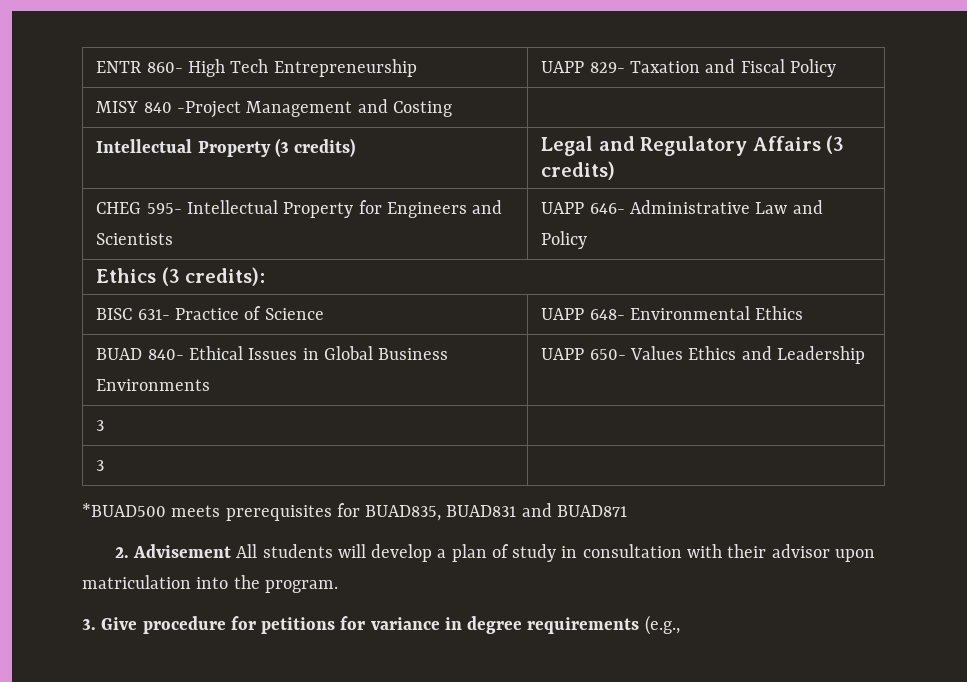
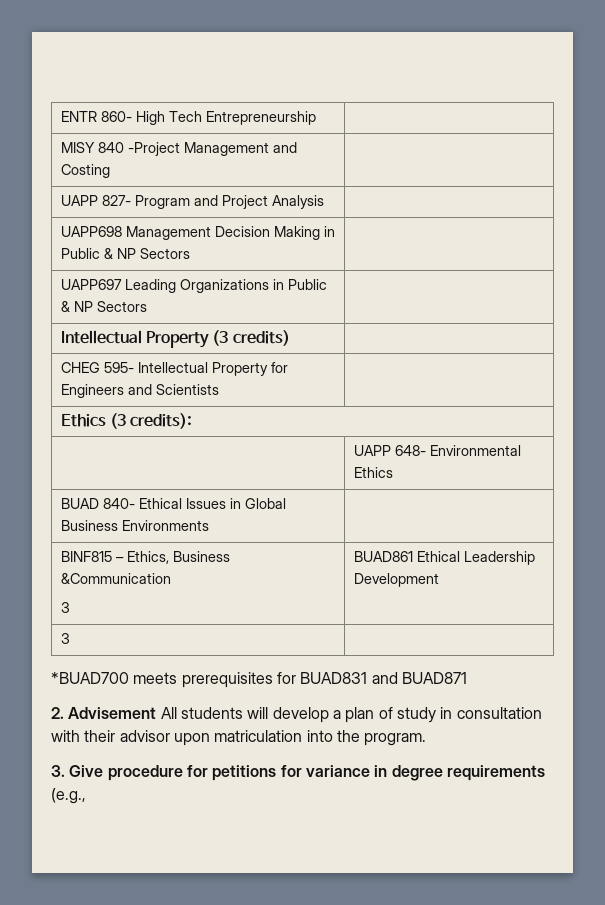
- ENTR 860- High Tech Entrepreneurship | UAPP 829- Taxation and Fiscal Policy
+ ENTR 860- High Tech Entrepreneurship |
- Intellectual Property (3 credits) | Legal and Regulatory Affairs (3 credits)
+ UAPP 827- Program and Project Analysis |
+ UAPP698 Management Decision Making in Public & NP Sectors |
+ UAPP697 Leading Organizations in Public & NP Sectors |
+ Intellectual Property (3 credits) |
- CHEG 595- Intellectual Property for Engineers and Scientists | UAPP 646- Administrative Law and Policy
+ CHEG 595- Intellectual Property for Engineers and Scientists |
  Ethics (3 credits):
- BISC 631- Practice of Science | UAPP 648- Environmental Ethics
+ | UAPP 648- Environmental Ethics
- BUAD 840- Ethical Issues in Global Business Environments | UAPP 650- Values Ethics and Leadership
+ BUAD 840- Ethical Issues in Global Business Environments |
+ BINF815 – Ethics, Business &Communication
+ 3 | BUAD861 Ethical Leadership Development
  3 |
- 3 |
- *BUAD500 meets prerequisites for BUAD835, BUAD831 and BUAD871
+ *BUAD700 meets prerequisites for BUAD831 and BUAD871

